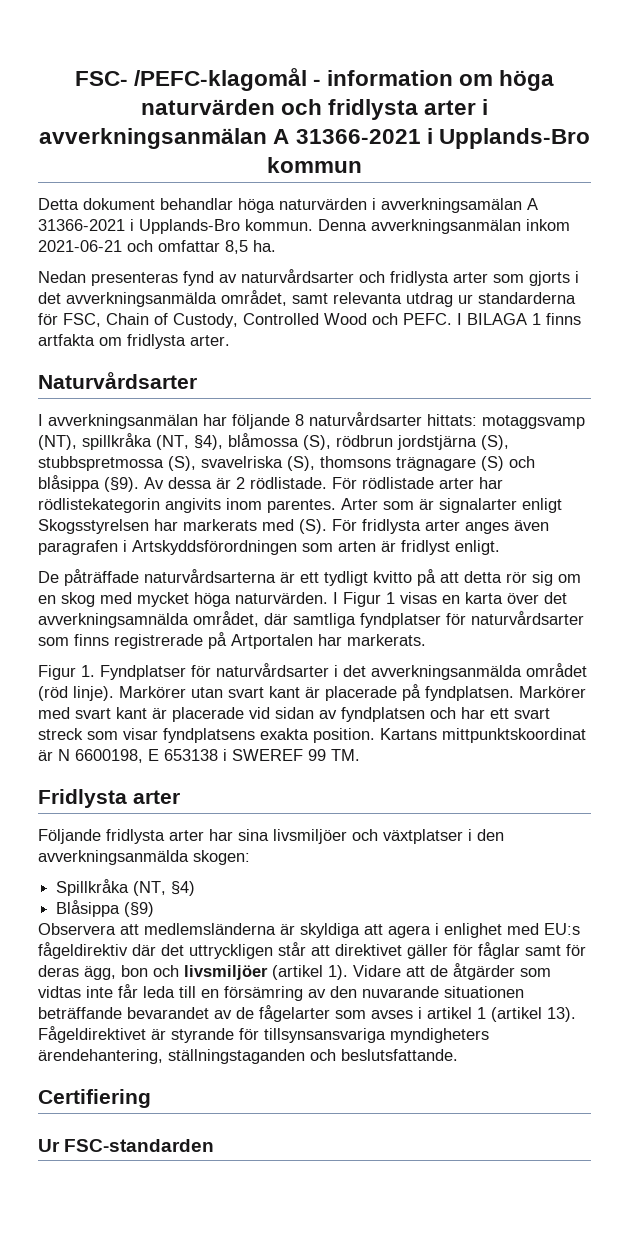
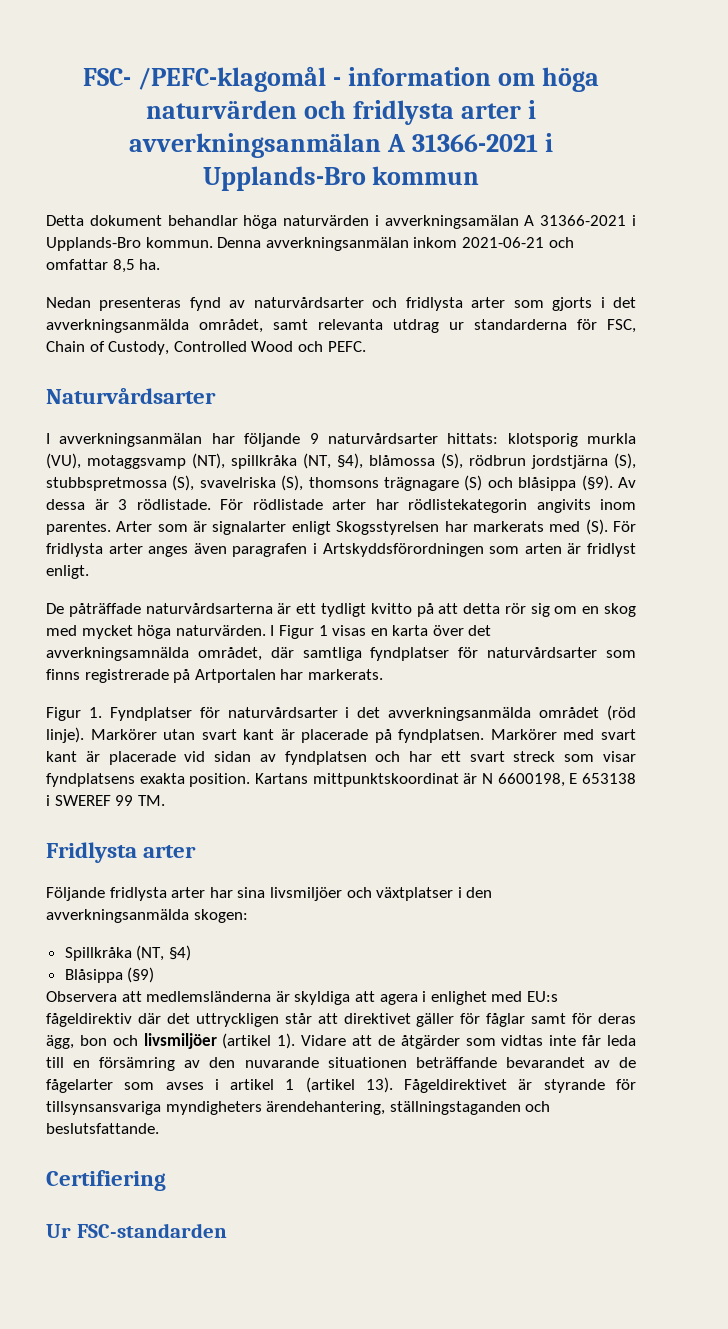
- I BILAGA 1 finns artfakta om fridlysta arter.
- I avverkningsanmälan har följande 8 naturvårdsarter hittats: motaggsvamp (NT), spillkråka (NT, §4), blåmossa (S), rödbrun jordstjärna (S), stubbspretmossa (S), svavelriska (S), thomsons trägnagare (S) och blåsippa (§9).
+ I avverkningsanmälan har följande 9 naturvårdsarter hittats: klotsporig murkla (VU), motaggsvamp (NT), spillkråka (NT, §4), blåmossa (S), rödbrun jordstjärna (S), stubbspretmossa (S), svavelriska (S), thomsons trägnagare (S) och blåsippa (§9).
- Av dessa är 2 rödlistade.
+ Av dessa är 3 rödlistade.

